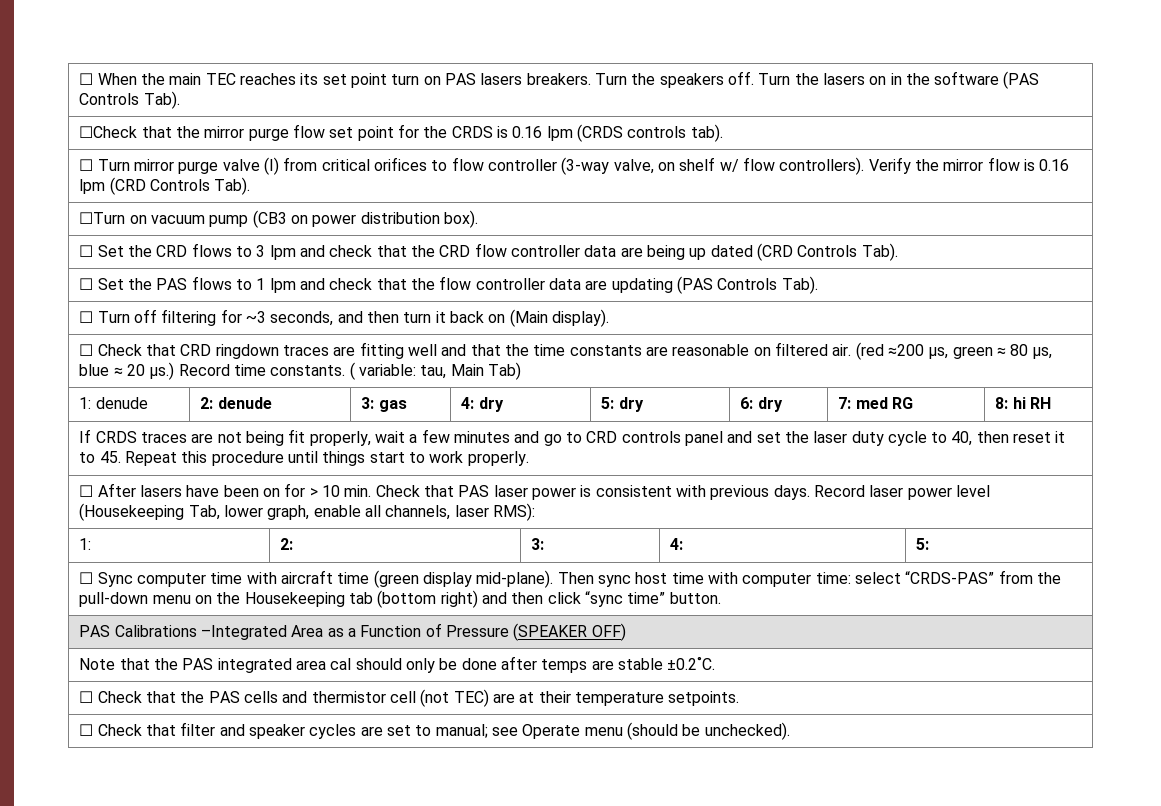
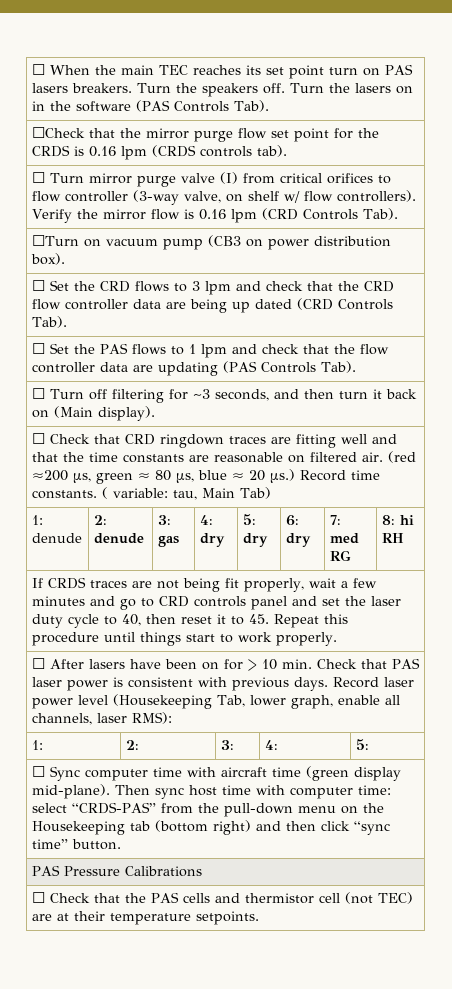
- PAS Calibrations –Integrated Area as a Function of Pressure (SPEAKER OFF)
- Note that the PAS integrated area cal should only be done after temps are stable ±0.2˚C.
+ PAS Pressure Calibrations
- ☐ Check that filter and speaker cycles are set to manual; see Operate menu (should be unchecked).

